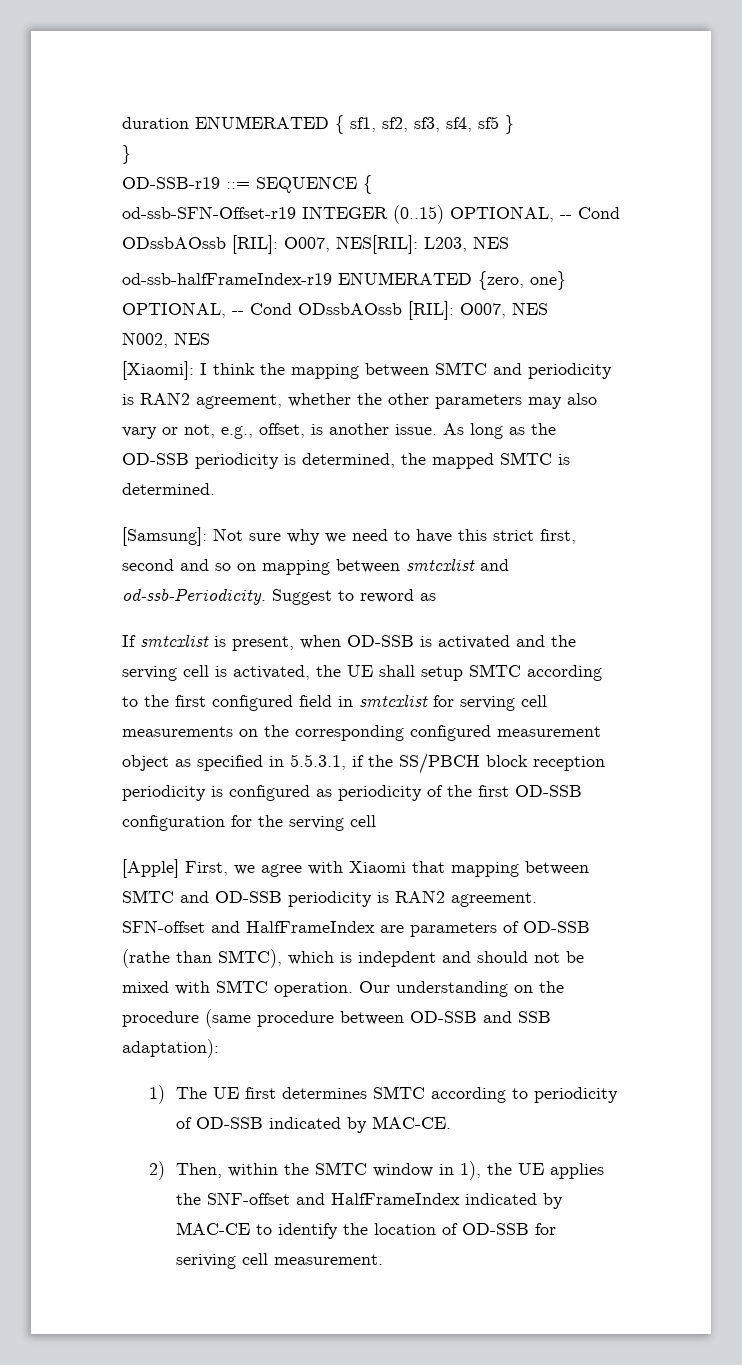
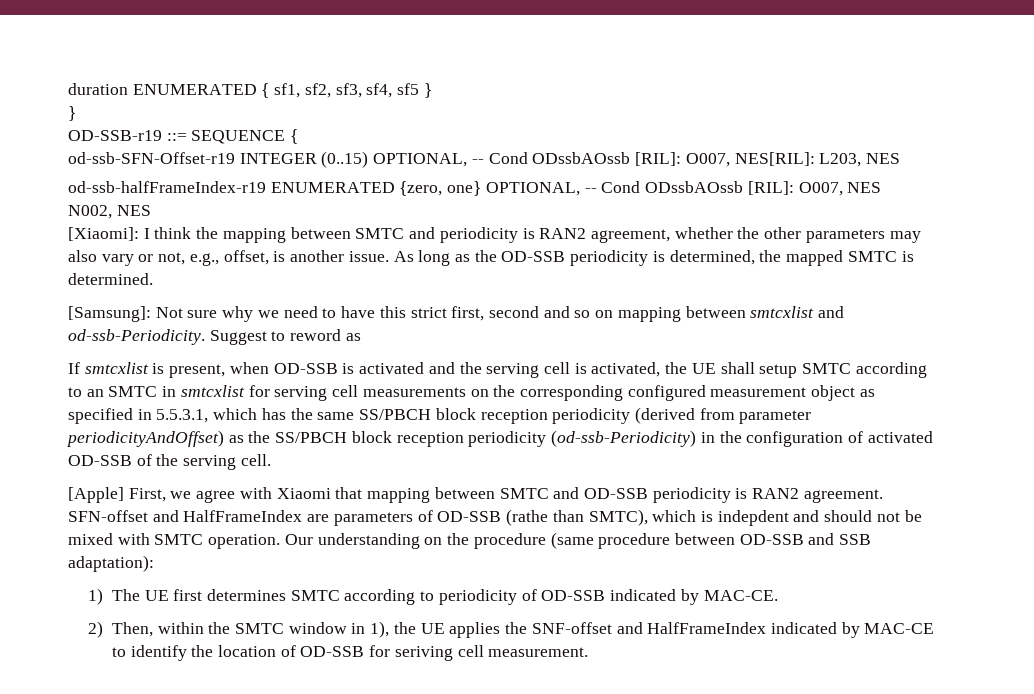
- If smtcxlist is present, when OD-SSB is activated and the serving cell is activated, the UE shall setup SMTC according to the first configured field in smtcxlist for serving cell measurements on the corresponding configured measurement object as specified in 5.5.3.1, if the SS/PBCH block reception periodicity is configured as periodicity of the first OD-SSB configuration for the serving cell
+ If smtcxlist is present, when OD-SSB is activated and the serving cell is activated, the UE shall setup SMTC according to an SMTC in smtcxlist for serving cell measurements on the corresponding configured measurement object as specified in 5.5.3.1, which has the same SS/PBCH block reception periodicity (derived from parameter periodicityAndOffset) as the SS/PBCH block reception periodicity (od-ssb-Periodicity) in the configuration of activated OD-SSB of the serving cell.

